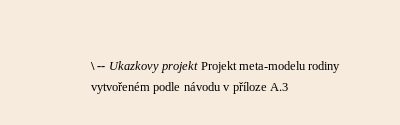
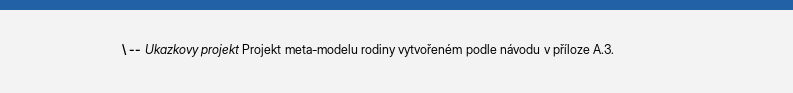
- \ -- Ukazkovy projekt Projekt meta-modelu rodiny vytvořeném podle návodu v příloze A.3
+ \ -- Ukazkovy projekt Projekt meta-modelu rodiny vytvořeném podle návodu v příloze A.3.

